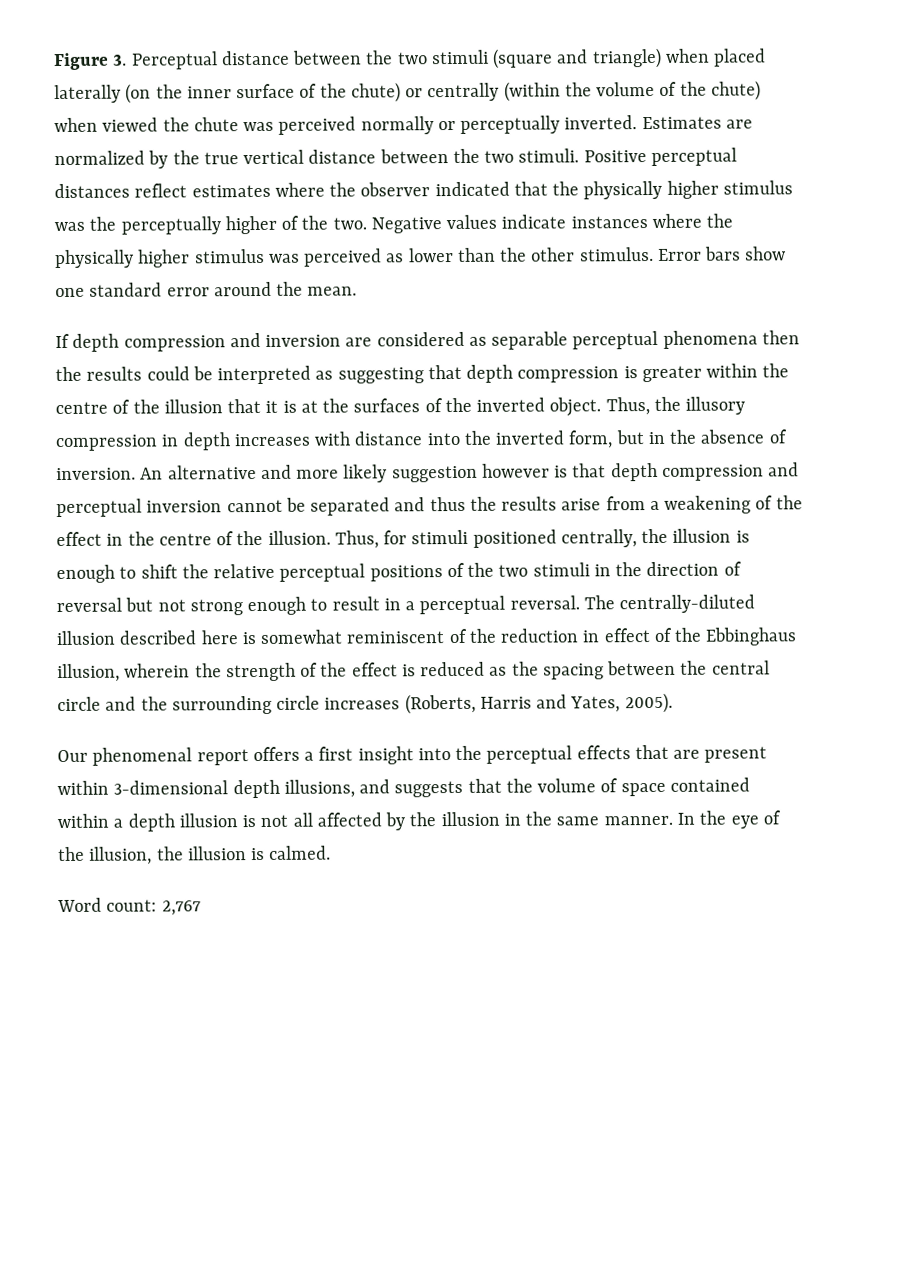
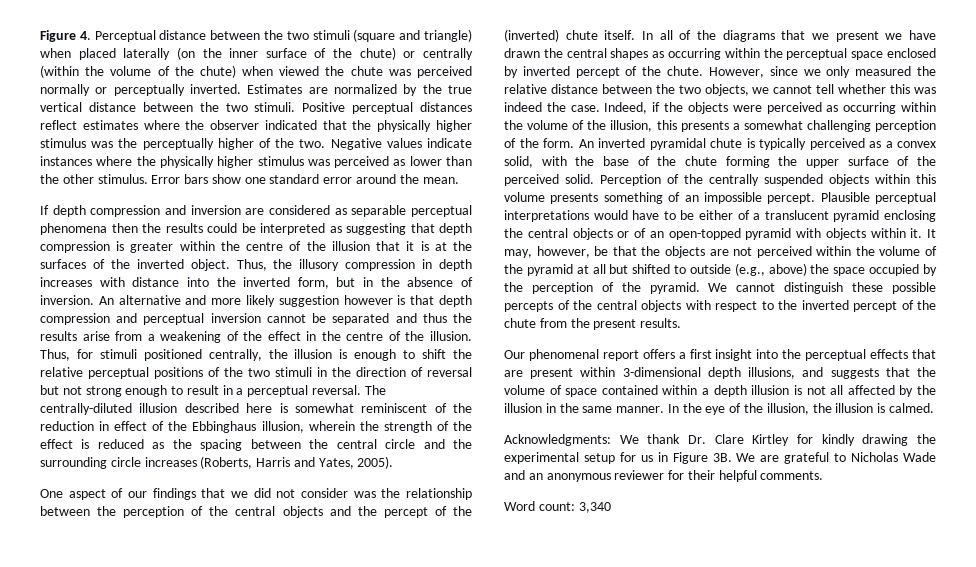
- Figure 3. Perceptual distance between the two stimuli (square and triangle) when placed laterally (on the inner surface of the chute) or centrally (within the volume of the chute) when viewed the chute was perceived normally or perceptually inverted.
+ Figure 4. Perceptual distance between the two stimuli (square and triangle) when placed laterally (on the inner surface of the chute) or centrally (within the volume of the chute) when viewed the chute was perceived normally or perceptually inverted.
+ One aspect of our findings that we did not consider was the relationship between the perception of the central objects and the percept of the (inverted) chute itself. In all of the diagrams that we present we have drawn the central shapes as occurring within the perceptual space enclosed by inverted percept of the chute. However, since we only measured the relative distance between the two objects, we cannot tell whether this was indeed the case. Indeed, if the objects were perceived as occurring within the volume of the illusion, this presents a somewhat challenging perception of the form. An inverted pyramidal chute is typically perceived as a convex solid, with the base of the chute forming the upper surface of the perceived solid. Perception of the centrally suspended objects within this volume presents something of an impossible percept. Plausible perceptual interpretations would have to be either of a translucent pyramid enclosing the central objects or of an open-topped pyramid with objects within it. It may, however, be that the objects are not perceived within the volume of the pyramid at all but shifted to outside (e.g., above) the space occupied by the perception of the pyramid. We cannot distinguish these possible percepts of the central objects with respect to the inverted percept of the chute from the present results.
+ Acknowledgments: We thank Dr. Clare Kirtley for kindly drawing the experimental setup for us in Figure 3B. We are grateful to Nicholas Wade and an anonymous reviewer for their helpful comments.
- Word count: 2,767
+ Word count: 3,340

